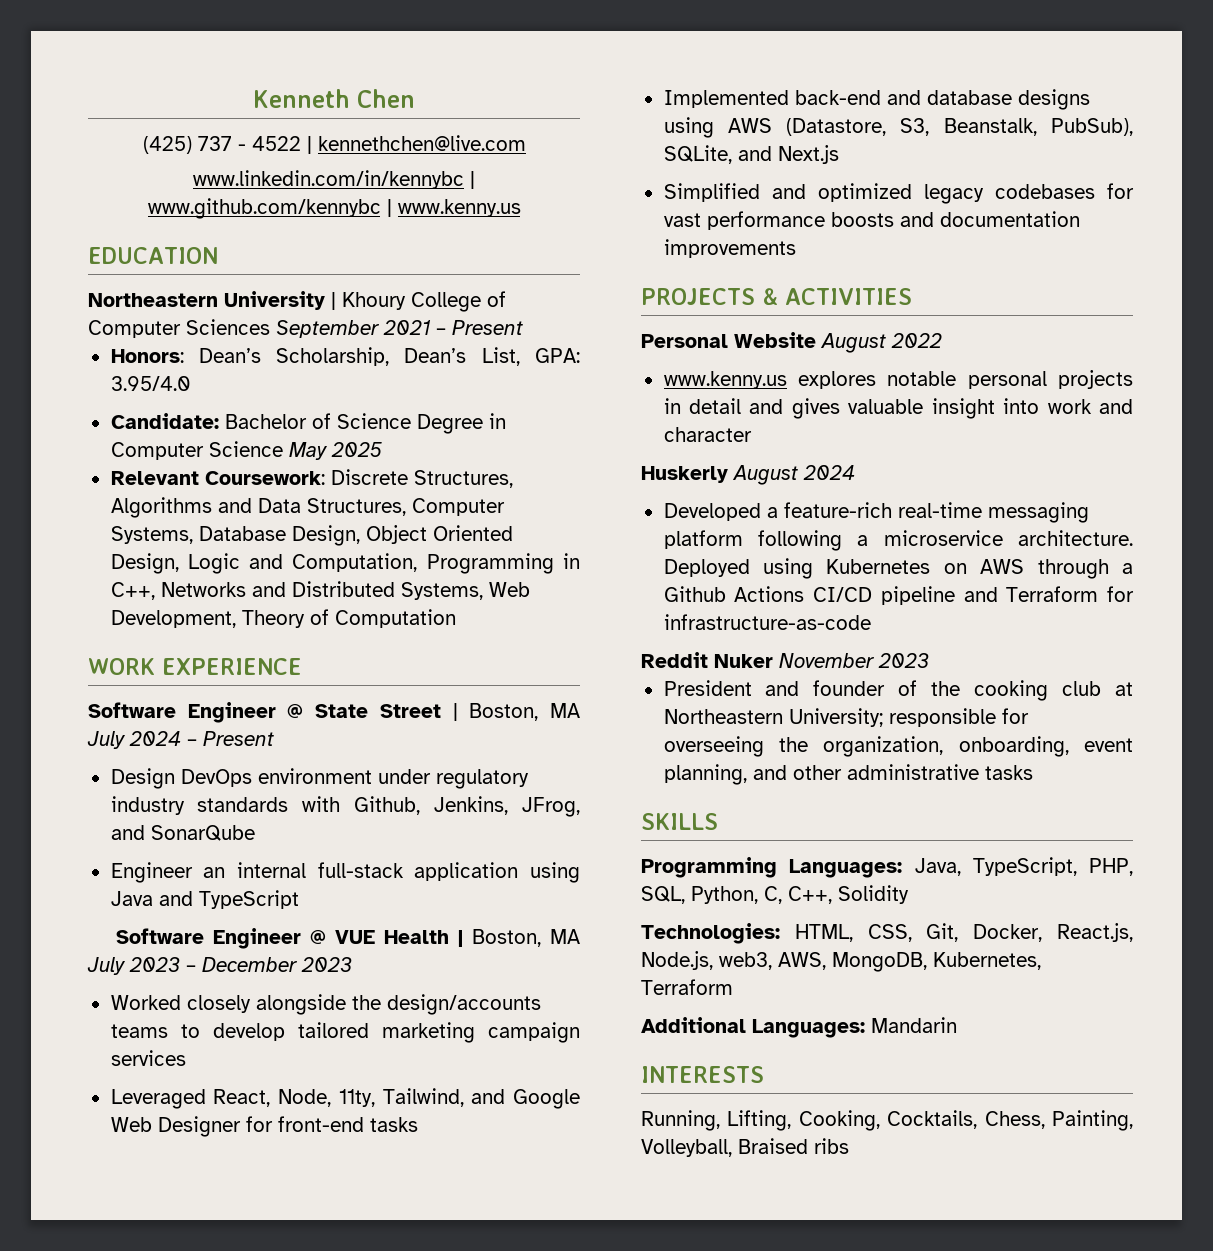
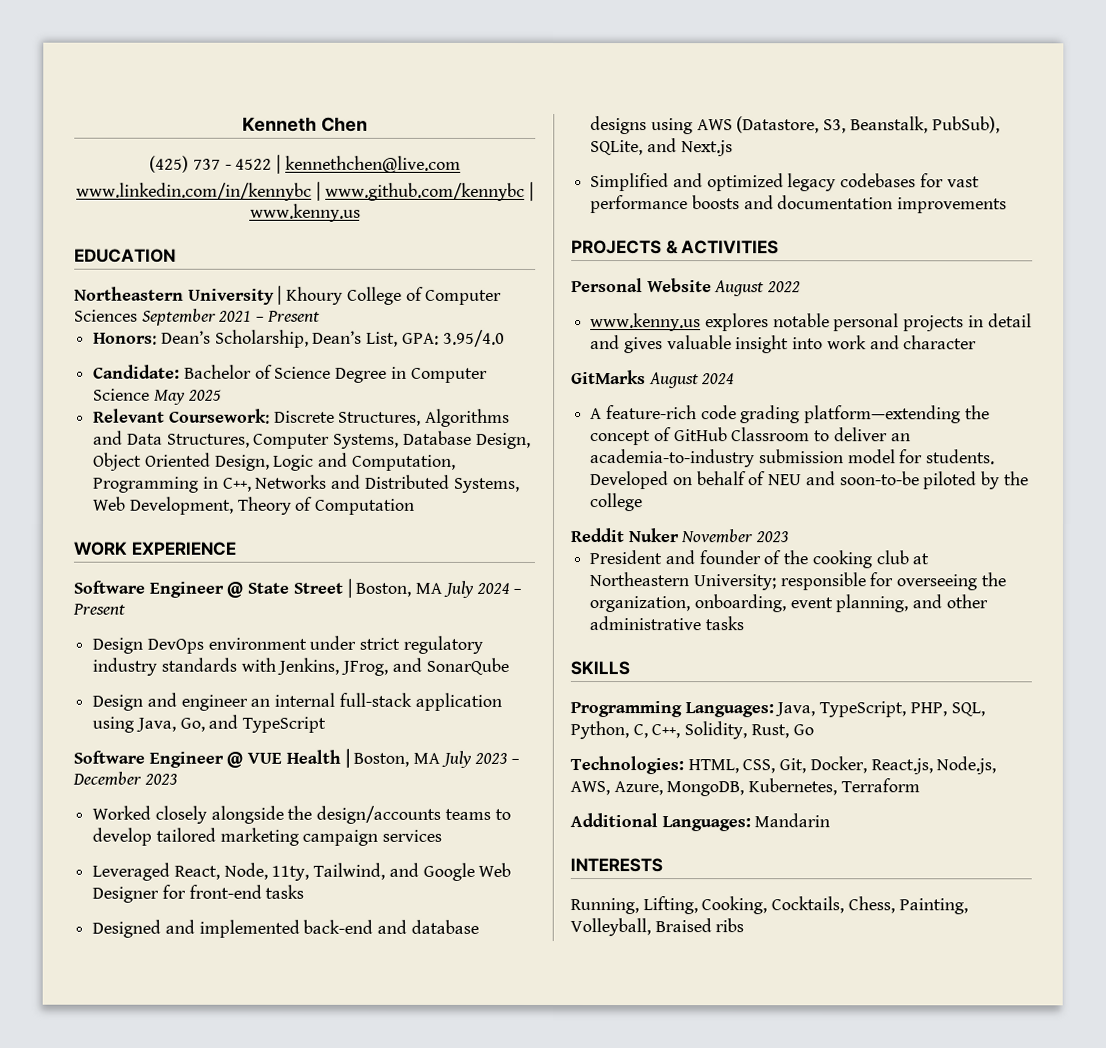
- Design DevOps environment under regulatory industry standards with Github, Jenkins, JFrog, and SonarQube
+ Design DevOps environment under strict regulatory industry standards with Jenkins, JFrog, and SonarQube
- Engineer an internal full-stack application using Java and TypeScript
+ Design and engineer an internal full-stack application using Java, Go, and TypeScript
- Implemented back-end and database designs using AWS (Datastore, S3, Beanstalk, PubSub), SQLite, and Next.js
+ Designed and implemented back-end and database designs using AWS (Datastore, S3, Beanstalk, PubSub), SQLite, and Next.js
- Huskerly August 2024
+ GitMarks August 2024
- Developed a feature-rich real-time messaging platform following a microservice architecture. Deployed using Kubernetes on AWS through a Github Actions CI/CD pipeline and Terraform for infrastructure-as-code
+ A feature-rich code grading platform—extending the concept of GitHub Classroom to deliver an academia-to-industry submission model for students. Developed on behalf of NEU and soon-to-be piloted by the college
- Programming Languages: Java, TypeScript, PHP, SQL, Python, C, C++, Solidity
+ Programming Languages: Java, TypeScript, PHP, SQL, Python, C, C++, Solidity, Rust, Go
- Technologies: HTML, CSS, Git, Docker, React.js, Node.js, web3, AWS, MongoDB, Kubernetes, Terraform
+ Technologies: HTML, CSS, Git, Docker, React.js, Node.js, AWS, Azure, MongoDB, Kubernetes, Terraform

